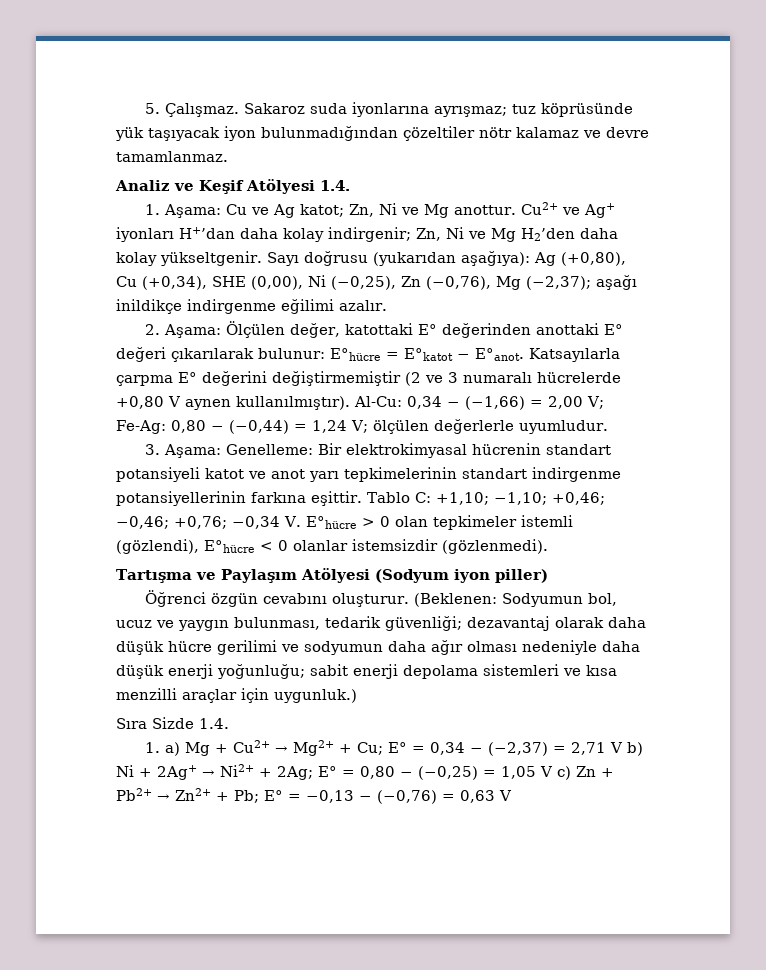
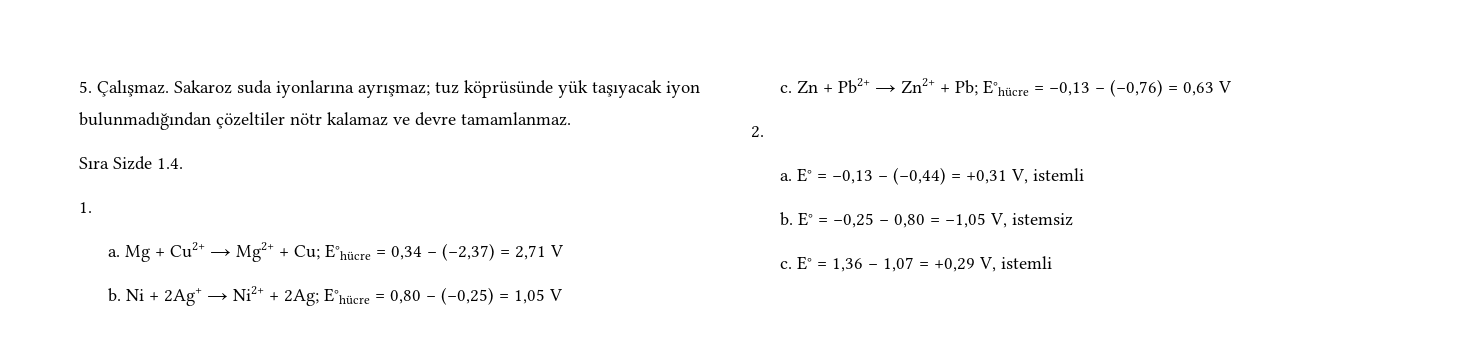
- Analiz ve Keşif Atölyesi 1.4.
- 1. Aşama: Cu ve Ag katot; Zn, Ni ve Mg anottur. Cu2+ ve Ag+ iyonları H+’dan daha kolay indirgenir; Zn, Ni ve Mg H2’den daha kolay yükseltgenir. Sayı doğrusu (yukarıdan aşağıya): Ag (+0,80), Cu (+0,34), SHE (0,00), Ni (−0,25), Zn (−0,76), Mg (−2,37); aşağı inildikçe indirgenme eğilimi azalır.
- 2. Aşama: Ölçülen değer, katottaki E° değerinden anottaki E° değeri çıkarılarak bulunur: E°hücre = E°katot − E°anot. Katsayılarla çarpma E° değerini değiştirmemiştir (2 ve 3 numaralı hücrelerde +0,80 V aynen kullanılmıştır). Al-Cu: 0,34 − (−1,66) = 2,00 V; Fe-Ag: 0,80 − (−0,44) = 1,24 V; ölçülen değerlerle uyumludur.
- 3. Aşama: Genelleme: Bir elektrokimyasal hücrenin standart potansiyeli katot ve anot yarı tepkimelerinin standart indirgenme potansiyellerinin farkına eşittir. Tablo C: +1,10; −1,10; +0,46; −0,46; +0,76; −0,34 V. E°hücre > 0 olan tepkimeler istemli (gözlendi), E°hücre < 0 olanlar istemsizdir (gözlenmedi).
- Tartışma ve Paylaşım Atölyesi (Sodyum iyon piller)
- Öğrenci özgün cevabını oluşturur. (Beklenen: Sodyumun bol, ucuz ve yaygın bulunması, tedarik güvenliği; dezavantaj olarak daha düşük hücre gerilimi ve sodyumun daha ağır olması nedeniyle daha düşük enerji yoğunluğu; sabit enerji depolama sistemleri ve kısa menzilli araçlar için uygunluk.)
- 1. a) Mg + Cu2+ → Mg2+ + Cu; E° = 0,34 − (−2,37) = 2,71 V b) Ni + 2Ag+ → Ni2+ + 2Ag; E° = 0,80 − (−0,25) = 1,05 V c) Zn + Pb2+ → Zn2+ + Pb; E° = −0,13 − (−0,76) = 0,63 V
+ 1.
+ a. Mg + Cu2+ → Mg2+ + Cu; E°hücre = 0,34 − (−2,37) = 2,71 V
+ b. Ni + 2Ag+ → Ni2+ + 2Ag; E°hücre = 0,80 − (−0,25) = 1,05 V
+ c. Zn + Pb2+ → Zn2+ + Pb; E°hücre = −0,13 − (−0,76) = 0,63 V
+ 2.
+ a. E° = −0,13 − (−0,44) = +0,31 V, istemli
+ b. E° = −0,25 − 0,80 = −1,05 V, istemsiz
+ c. E° = 1,36 − 1,07 = +0,29 V, istemli

